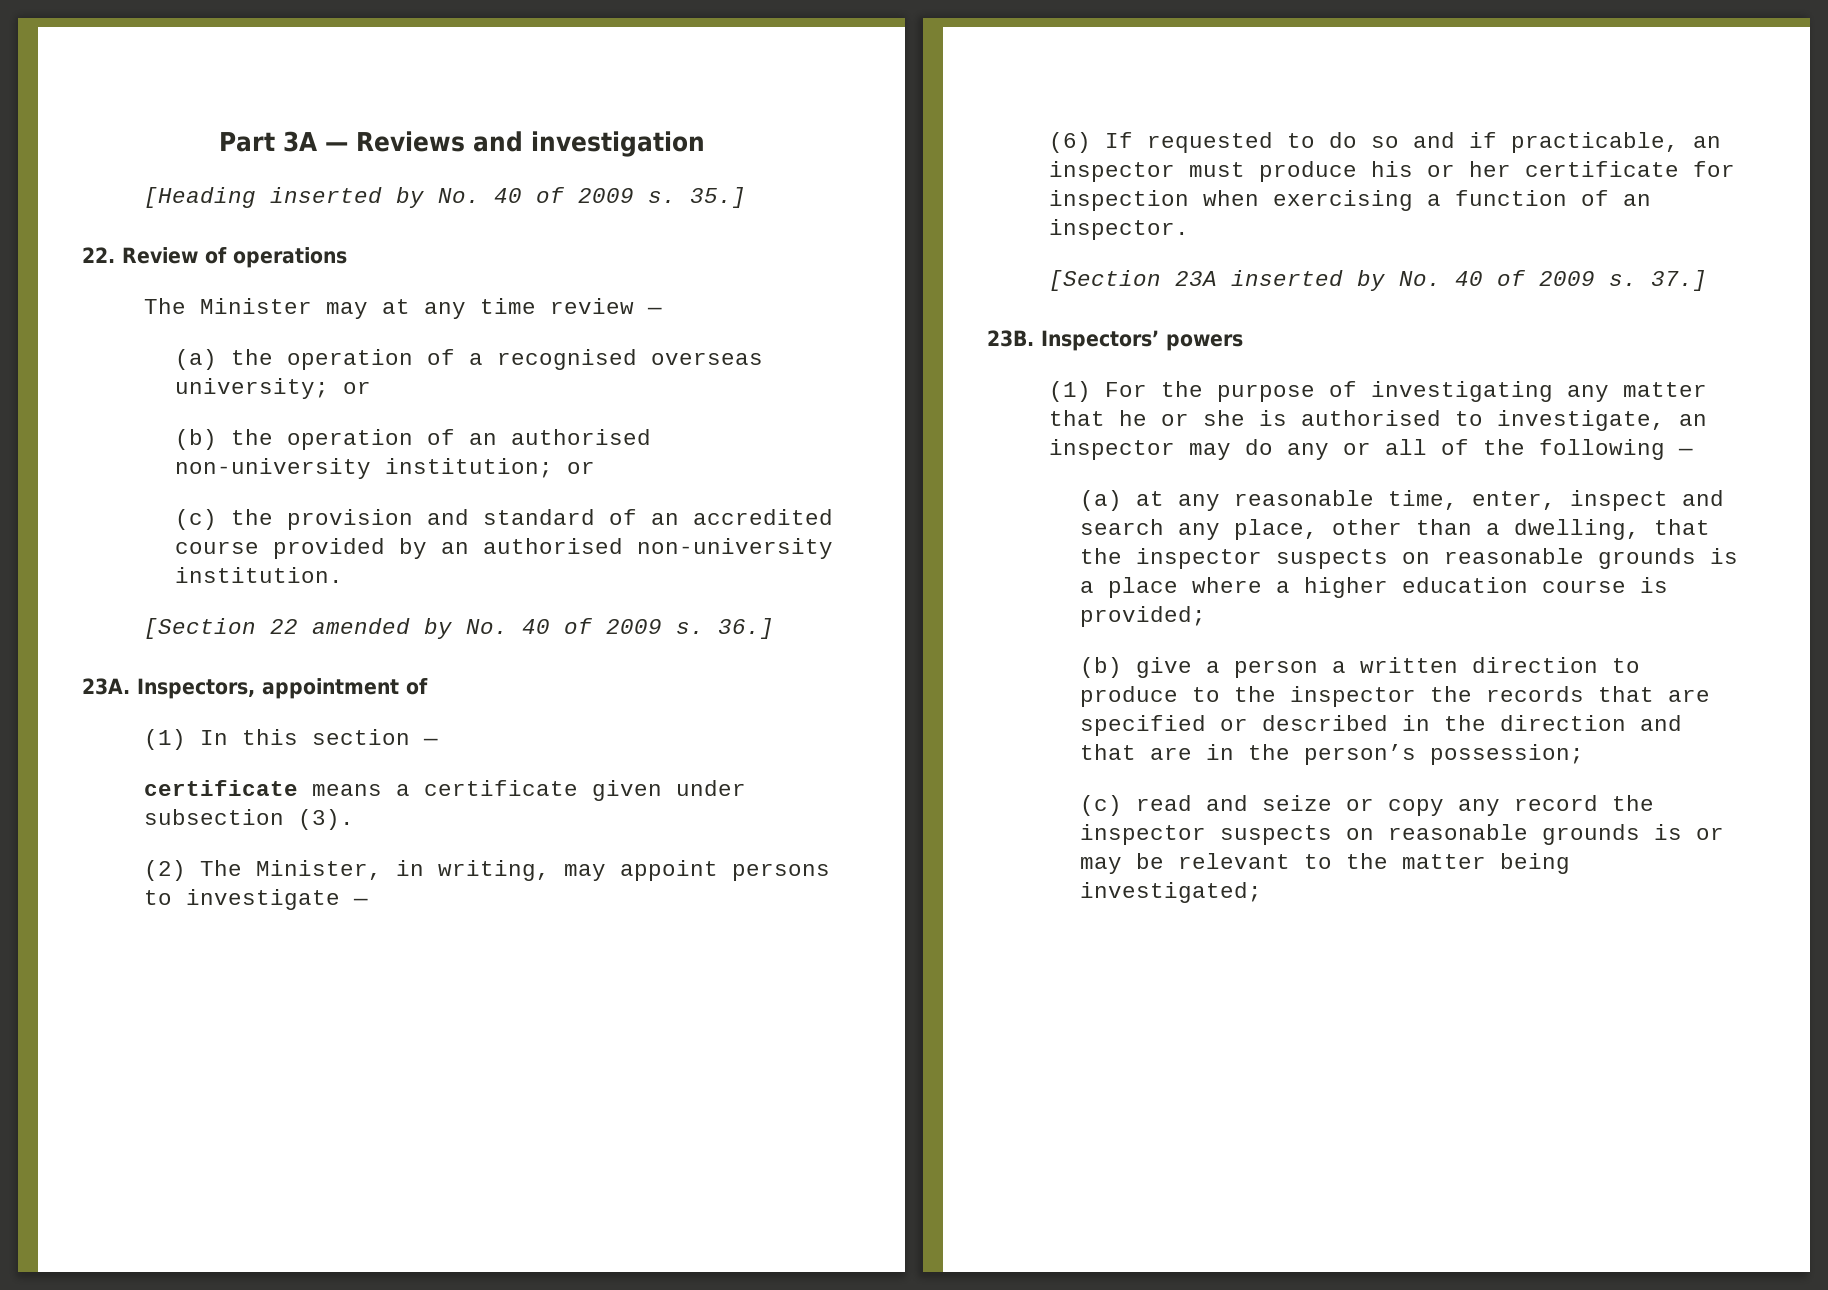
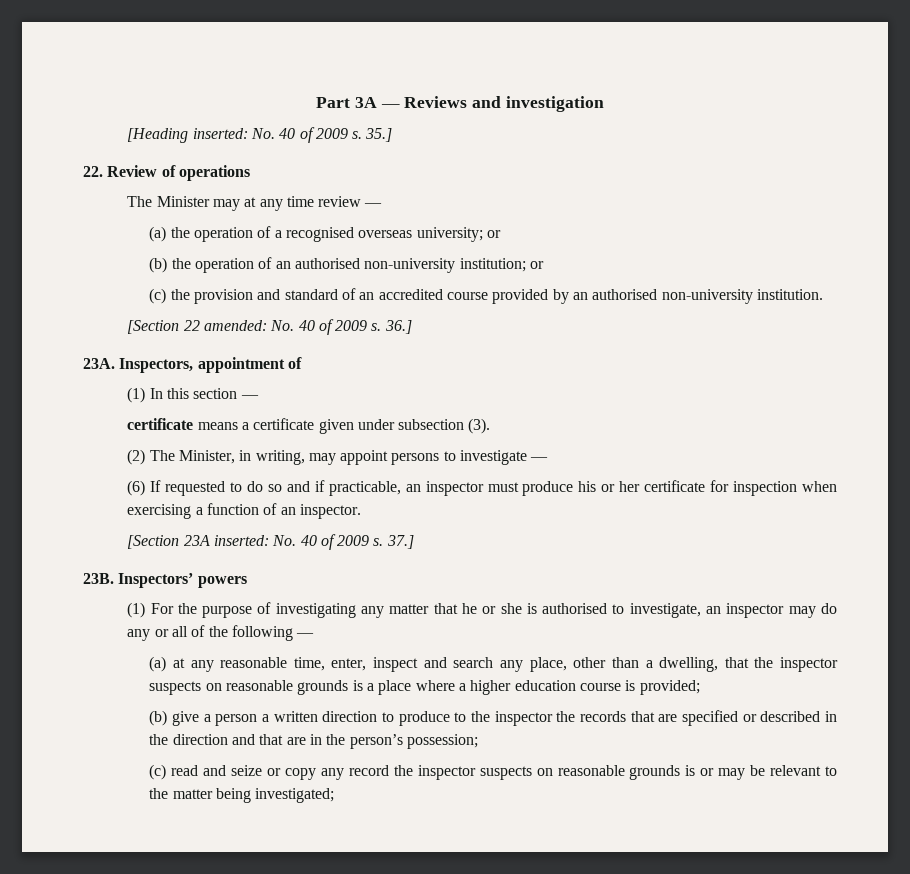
- [Heading inserted by No. 40 of 2009 s.
+ [Heading inserted: No. 40 of 2009 s.
- [Section 22 amended by No. 40 of 2009 s.
+ [Section 22 amended: No. 40 of 2009 s.
- [Section 23A inserted by No. 40 of 2009 s.
+ [Section 23A inserted: No. 40 of 2009 s.

